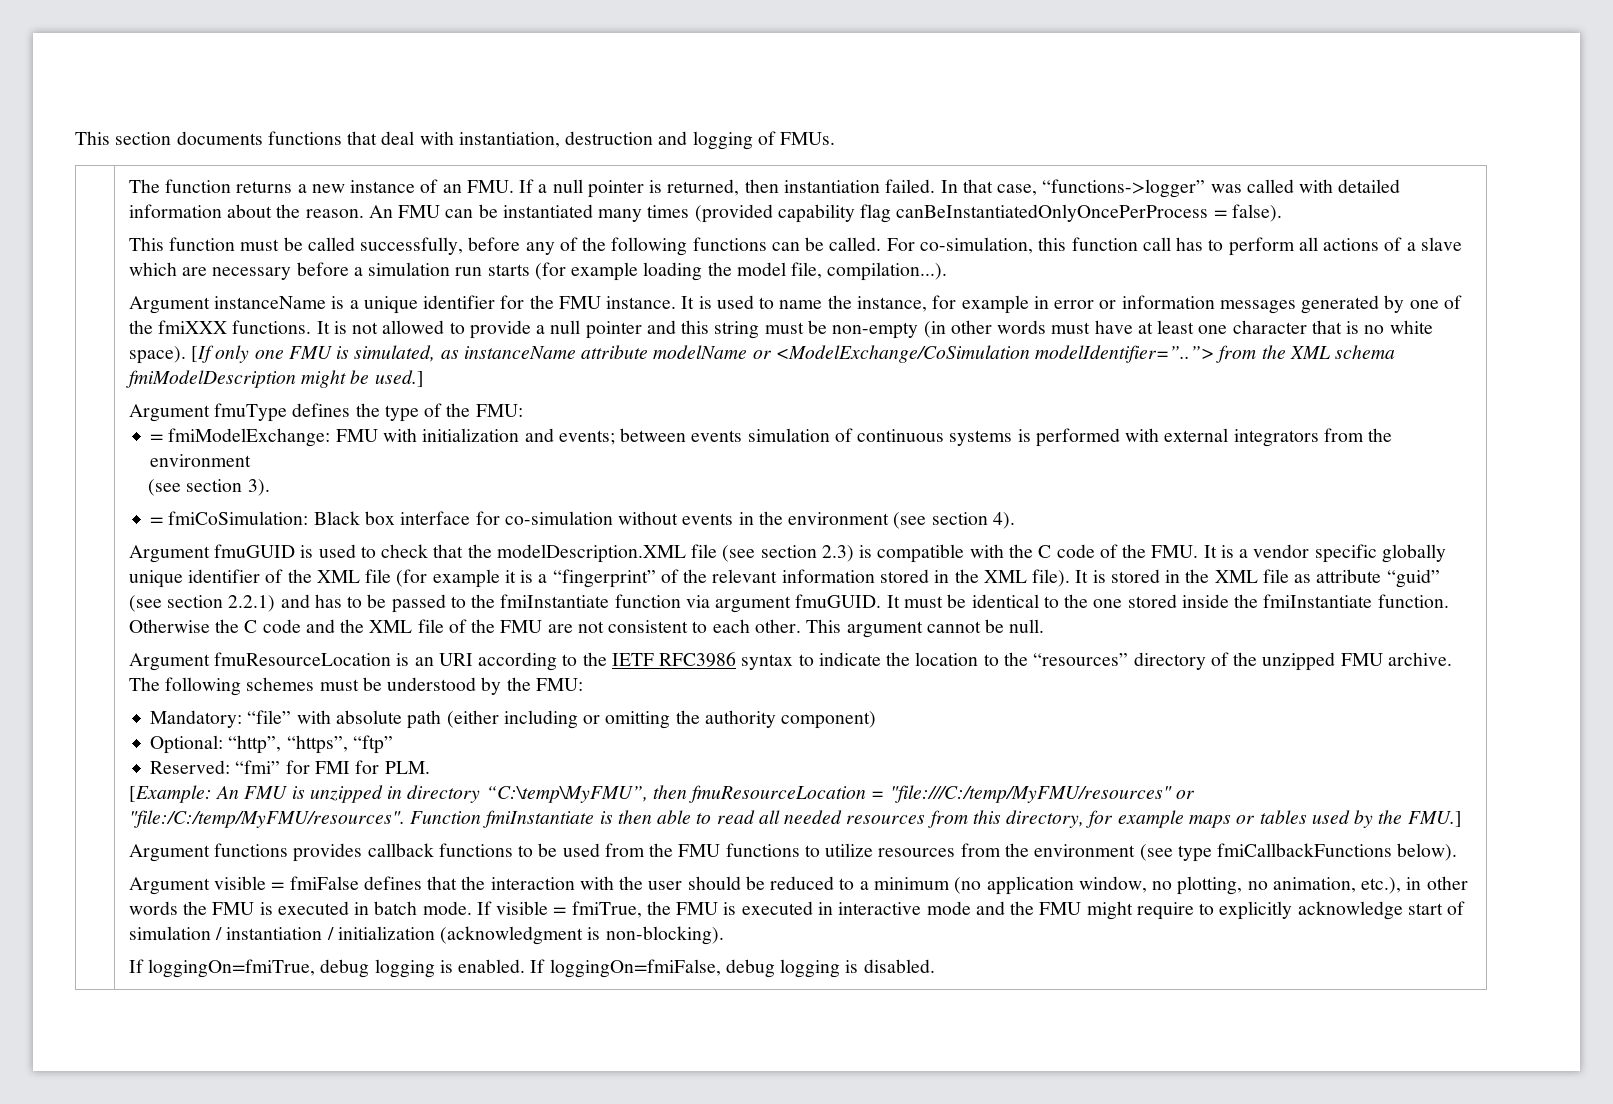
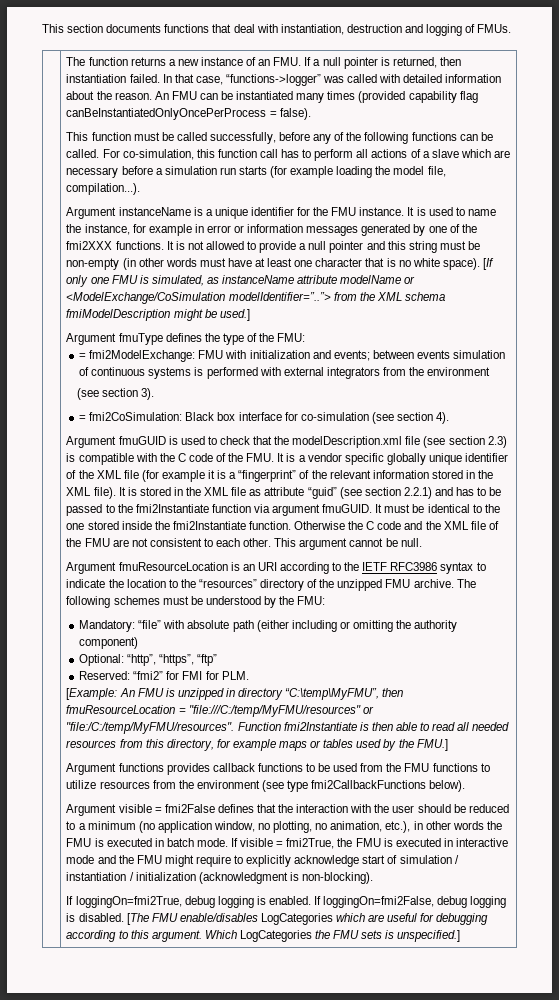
- It is used to name the instance, for example in error or information messages generated by one of the fmiXXX functions.
+ It is used to name the instance, for example in error or information messages generated by one of the fmi2XXX functions.
- = fmiModelExchange: FMU with initialization and events; between events simulation of continuous systems is performed with external integrators from the environment
+ = fmi2ModelExchange: FMU with initialization and events; between events simulation of continuous systems is performed with external integrators from the environment
- = fmiCoSimulation: Black box interface for co-simulation without events in the environment (see section 4).
+ = fmi2CoSimulation: Black box interface for co-simulation (see section 4).
- Argument fmuGUID is used to check that the modelDescription.XML file (see section 2.3) is compatible with the C code of the FMU. It is a vendor specific globally unique identifier of the XML file (for example it is a “fingerprint” of the relevant information stored in the XML file).
+ Argument fmuGUID is used to check that the modelDescription.xml file (see section 2.3) is compatible with the C code of the FMU. It is a vendor specific globally unique identifier of the XML file (for example it is a “fingerprint” of the relevant information stored in the XML file).
- It is stored in the XML file as attribute “guid” (see section 2.2.1) and has to be passed to the fmiInstantiate function via argument fmuGUID.
+ It is stored in the XML file as attribute “guid” (see section 2.2.1) and has to be passed to the fmi2Instantiate function via argument fmuGUID.
- It must be identical to the one stored inside the fmiInstantiate function.
+ It must be identical to the one stored inside the fmi2Instantiate function.
- Reserved: “fmi” for FMI for PLM.
+ Reserved: “fmi2” for FMI for PLM.
- Function fmiInstantiate is then able to read all needed resources from this directory, for example maps or tables used by the FMU.]
+ Function fmi2Instantiate is then able to read all needed resources from this directory, for example maps or tables used by the FMU.]
- Argument functions provides callback functions to be used from the FMU functions to utilize resources from the environment (see type fmiCallbackFunctions below).
+ Argument functions provides callback functions to be used from the FMU functions to utilize resources from the environment (see type fmi2CallbackFunctions below).
- Argument visible = fmiFalse defines that the interaction with the user should be reduced to a minimum (no application window, no plotting, no animation, etc.), in other words the FMU is executed in batch mode.
+ Argument visible = fmi2False defines that the interaction with the user should be reduced to a minimum (no application window, no plotting, no animation, etc.), in other words the FMU is executed in batch mode.
- If visible = fmiTrue, the FMU is executed in interactive mode and the FMU might require to explicitly acknowledge start of simulation / instantiation / initialization (acknowledgment is non-blocking).
+ If visible = fmi2True, the FMU is executed in interactive mode and the FMU might require to explicitly acknowledge start of simulation / instantiation / initialization (acknowledgment is non-blocking).
- If loggingOn=fmiTrue, debug logging is enabled.
+ If loggingOn=fmi2True, debug logging is enabled.
- If loggingOn=fmiFalse, debug logging is disabled.
+ If loggingOn=fmi2False, debug logging is disabled.
+ [The FMU enable/disables LogCategories which are useful for debugging according to this argument. Which LogCategories the FMU sets is unspecified.]

